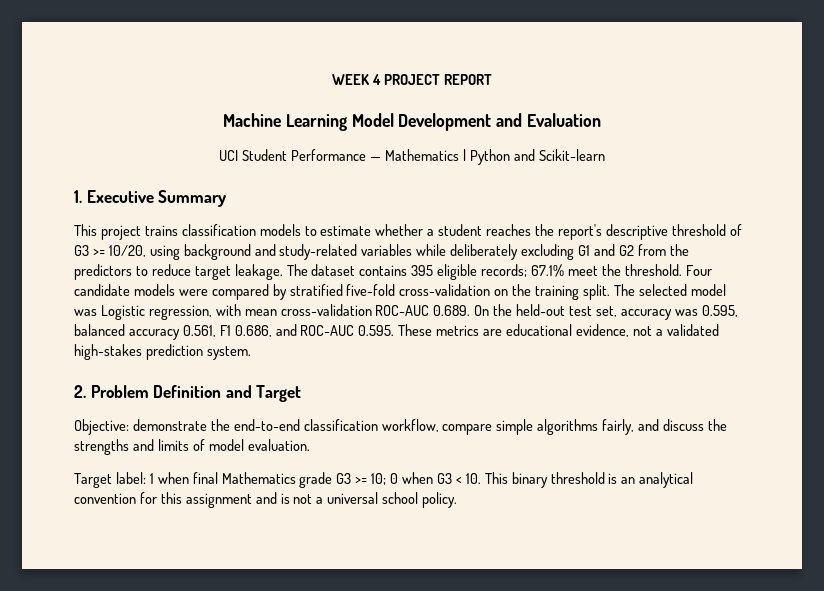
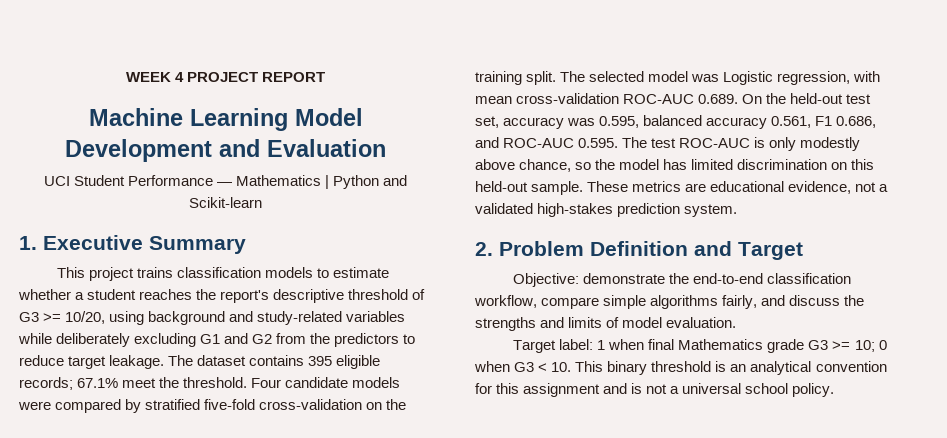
- The selected model was Logistic regression, with mean cross-validation ROC-AUC 0.689. On the held-out test set, accuracy was 0.595, balanced accuracy 0.561, F1 0.686, and ROC-AUC 0.595. These metrics are educational evidence, not a validated high-stakes prediction system.
+ The selected model was Logistic regression, with mean cross-validation ROC-AUC 0.689. On the held-out test set, accuracy was 0.595, balanced accuracy 0.561, F1 0.686, and ROC-AUC 0.595. The test ROC-AUC is only modestly above chance, so the model has limited discrimination on this held-out sample. These metrics are educational evidence, not a validated high-stakes prediction system.

